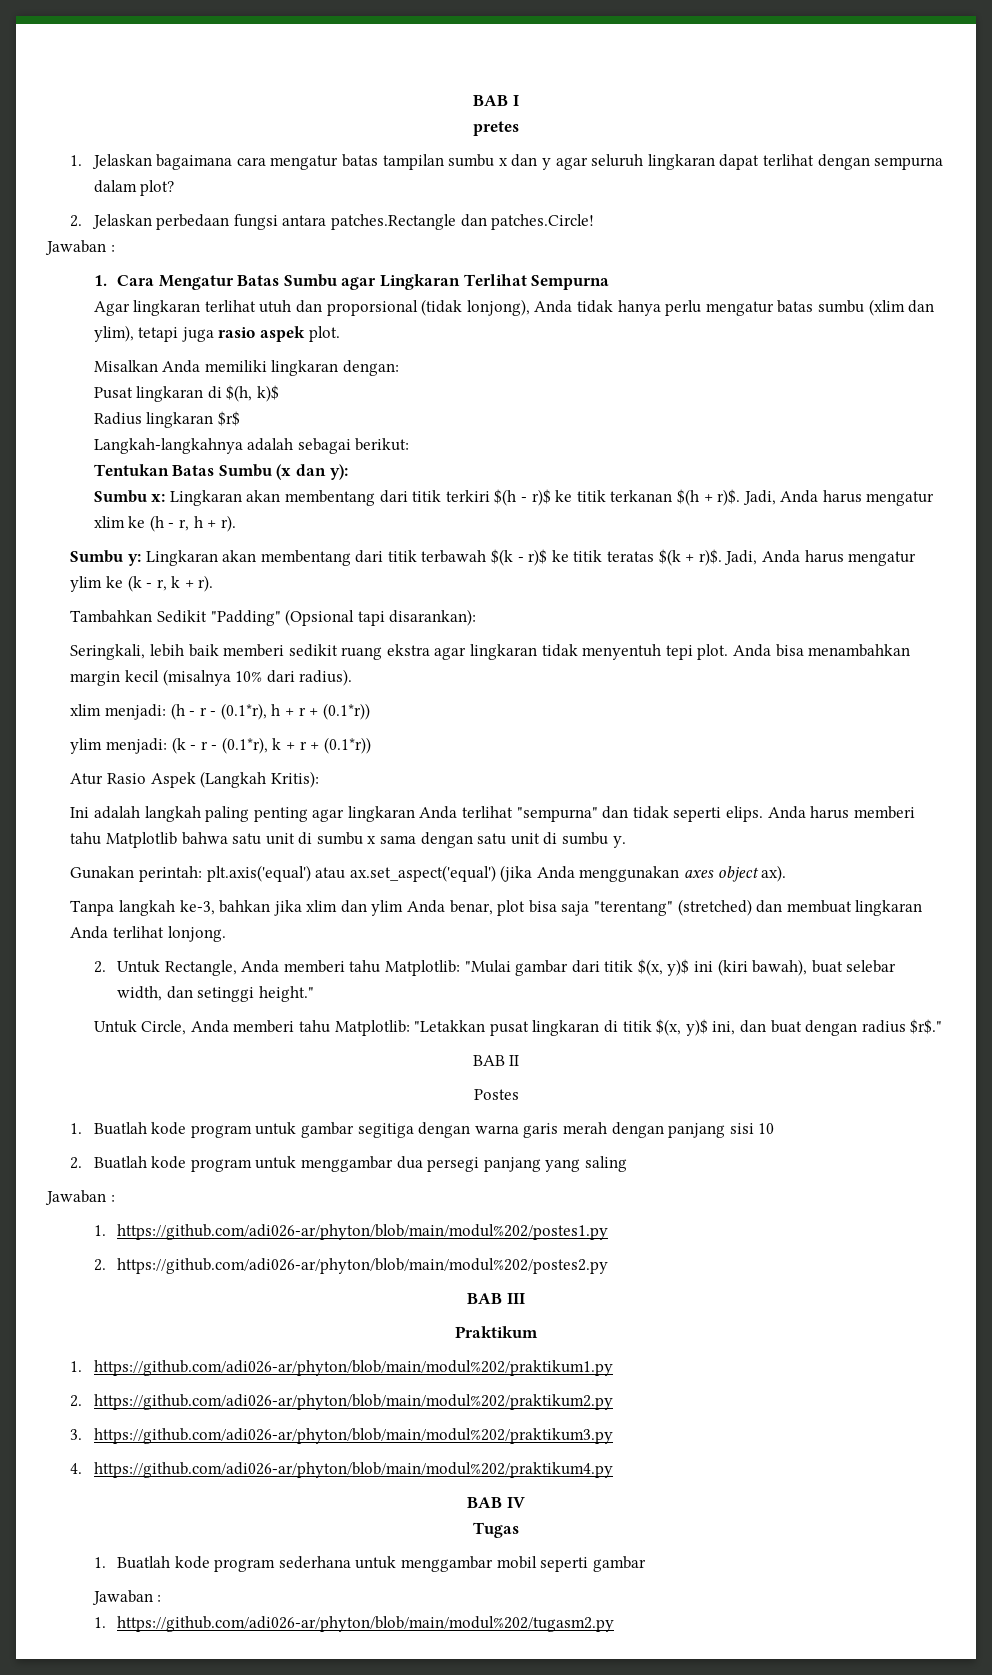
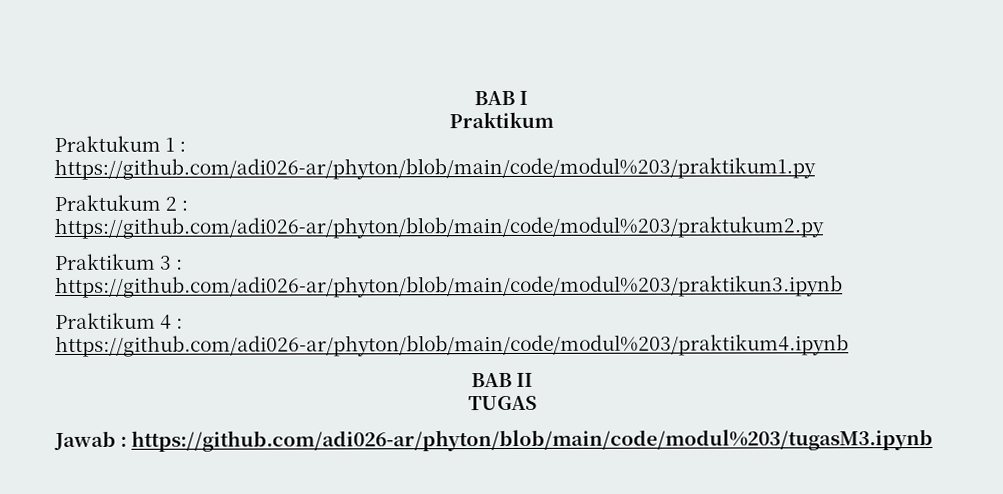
  BAB I
- pretes
- 1. Jelaskan bagaimana cara mengatur batas tampilan sumbu x dan y agar seluruh lingkaran dapat terlihat dengan sempurna dalam plot?
- 2. Jelaskan perbedaan fungsi antara patches.Rectangle dan patches.Circle!
- Jawaban :
- 1. Cara Mengatur Batas Sumbu agar Lingkaran Terlihat Sempurna
- Agar lingkaran terlihat utuh dan proporsional (tidak lonjong), Anda tidak hanya perlu mengatur batas sumbu (xlim dan ylim), tetapi juga rasio aspek plot.
- Misalkan Anda memiliki lingkaran dengan:
- Pusat lingkaran di $(h, k)$
- Radius lingkaran $r$
- Langkah-langkahnya adalah sebagai berikut:
- Tentukan Batas Sumbu (x dan y):
- Sumbu x: Lingkaran akan membentang dari titik terkiri $(h - r)$ ke titik terkanan $(h + r)$. Jadi, Anda harus mengatur xlim ke (h - r, h + r).
- Sumbu y: Lingkaran akan membentang dari titik terbawah $(k - r)$ ke titik teratas $(k + r)$. Jadi, Anda harus mengatur ylim ke (k - r, k + r).
- Tambahkan Sedikit "Padding" (Opsional tapi disarankan):
- Seringkali, lebih baik memberi sedikit ruang ekstra agar lingkaran tidak menyentuh tepi plot. Anda bisa menambahkan margin kecil (misalnya 10% dari radius).
- xlim menjadi: (h - r - (0.1*r), h + r + (0.1*r))
- ylim menjadi: (k - r - (0.1*r), k + r + (0.1*r))
- Atur Rasio Aspek (Langkah Kritis):
- Ini adalah langkah paling penting agar lingkaran Anda terlihat "sempurna" dan tidak seperti elips. Anda harus memberi tahu Matplotlib bahwa satu unit di sumbu x sama dengan satu unit di sumbu y.
- Gunakan perintah: plt.axis('equal') atau ax.set_aspect('equal') (jika Anda menggunakan axes object ax).
- Tanpa langkah ke-3, bahkan jika xlim dan ylim Anda benar, plot bisa saja "terentang" (stretched) dan membuat lingkaran Anda terlihat lonjong.
- 2. Untuk Rectangle, Anda memberi tahu Matplotlib: "Mulai gambar dari titik $(x, y)$ ini (kiri bawah), buat selebar width, dan setinggi height."
- Untuk Circle, Anda memberi tahu Matplotlib: "Letakkan pusat lingkaran di titik $(x, y)$ ini, dan buat dengan radius $r$."
+ Praktikum
+ Praktukum 1 : https://github.com/adi026-ar/phyton/blob/main/code/modul%203/praktikum1.py
+ Praktukum 2 : https://github.com/adi026-ar/phyton/blob/main/code/modul%203/praktukum2.py
+ Praktikum 3 : https://github.com/adi026-ar/phyton/blob/main/code/modul%203/praktikun3.ipynb
+ Praktikum 4 : https://github.com/adi026-ar/phyton/blob/main/code/modul%203/praktikum4.ipynb
  BAB II
- Postes
- 1. Buatlah kode program untuk gambar segitiga dengan warna garis merah dengan panjang sisi 10
- 2. Buatlah kode program untuk menggambar dua persegi panjang yang saling
- Jawaban :
- 1. https://github.com/adi026-ar/phyton/blob/main/modul%202/postes1.py
- 2. https://github.com/adi026-ar/phyton/blob/main/modul%202/postes2.py
- BAB III
- Praktikum
- 1. https://github.com/adi026-ar/phyton/blob/main/modul%202/praktikum1.py
- 2. https://github.com/adi026-ar/phyton/blob/main/modul%202/praktikum2.py
- 3. https://github.com/adi026-ar/phyton/blob/main/modul%202/praktikum3.py
- 4. https://github.com/adi026-ar/phyton/blob/main/modul%202/praktikum4.py
- BAB IV
- Tugas
- 1. Buatlah kode program sederhana untuk menggambar mobil seperti gambar
- Jawaban :
- 1. https://github.com/adi026-ar/phyton/blob/main/modul%202/tugasm2.py
+ TUGAS
+ Jawab : https://github.com/adi026-ar/phyton/blob/main/code/modul%203/tugasM3.ipynb

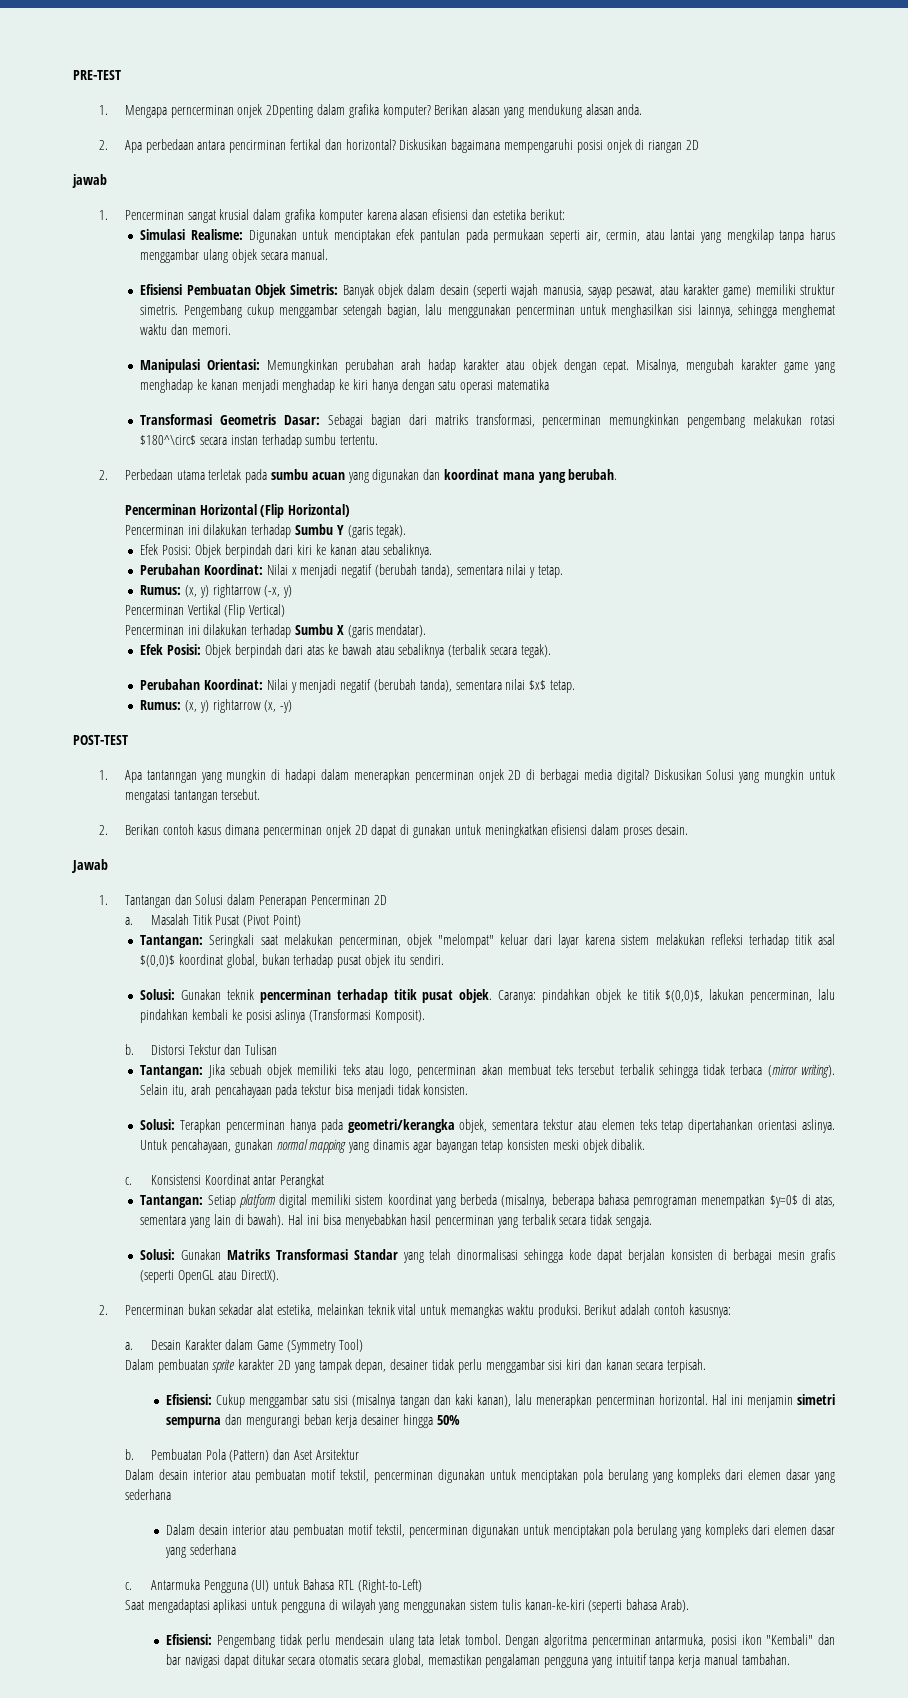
- BAB I
- Praktikum
- Praktukum 1 : https://github.com/adi026-ar/phyton/blob/main/code/modul%203/praktikum1.py
- Praktukum 2 : https://github.com/adi026-ar/phyton/blob/main/code/modul%203/praktukum2.py
- Praktikum 3 : https://github.com/adi026-ar/phyton/blob/main/code/modul%203/praktikun3.ipynb
- Praktikum 4 : https://github.com/adi026-ar/phyton/blob/main/code/modul%203/praktikum4.ipynb
- BAB II
- TUGAS
- Jawab : https://github.com/adi026-ar/phyton/blob/main/code/modul%203/tugasM3.ipynb
+ PRE-TEST
+ 1. Mengapa perncerminan onjek 2Dpenting dalam grafika komputer? Berikan alasan yang mendukung alasan anda.
+ 2. Apa perbedaan antara pencirminan fertikal dan horizontal? Diskusikan bagaimana mempengaruhi posisi onjek di riangan 2D
+ jawab
+ 1. Pencerminan sangat krusial dalam grafika komputer karena alasan efisiensi dan estetika berikut:
+ Simulasi Realisme: Digunakan untuk menciptakan efek pantulan pada permukaan seperti air, cermin, atau lantai yang mengkilap tanpa harus menggambar ulang objek secara manual.
+ Efisiensi Pembuatan Objek Simetris: Banyak objek dalam desain (seperti wajah manusia, sayap pesawat, atau karakter game) memiliki struktur simetris. Pengembang cukup menggambar setengah bagian, lalu menggunakan pencerminan untuk menghasilkan sisi lainnya, sehingga menghemat waktu dan memori.
+ Manipulasi Orientasi: Memungkinkan perubahan arah hadap karakter atau objek dengan cepat. Misalnya, mengubah karakter game yang menghadap ke kanan menjadi menghadap ke kiri hanya dengan satu operasi matematika
+ Transformasi Geometris Dasar: Sebagai bagian dari matriks transformasi, pencerminan memungkinkan pengembang melakukan rotasi $180^\circ$ secara instan terhadap sumbu tertentu.
+ 2. Perbedaan utama terletak pada sumbu acuan yang digunakan dan koordinat mana yang berubah.
+ Pencerminan Horizontal (Flip Horizontal)
+ Pencerminan ini dilakukan terhadap Sumbu Y (garis tegak).
+ Efek Posisi: Objek berpindah dari kiri ke kanan atau sebaliknya.
+ Perubahan Koordinat: Nilai x menjadi negatif (berubah tanda), sementara nilai y tetap.
+ Rumus: (x, y) rightarrow (-x, y)
+ Pencerminan Vertikal (Flip Vertical)
+ Pencerminan ini dilakukan terhadap Sumbu X (garis mendatar).
+ Efek Posisi: Objek berpindah dari atas ke bawah atau sebaliknya (terbalik secara tegak).
+ Perubahan Koordinat: Nilai y menjadi negatif (berubah tanda), sementara nilai $x$ tetap.
+ Rumus: (x, y) rightarrow (x, -y)
+ POST-TEST
+ 1. Apa tantanngan yang mungkin di hadapi dalam menerapkan pencerminan onjek 2D di berbagai media digital? Diskusikan Solusi yang mungkin untuk mengatasi tantangan tersebut.
+ 2. Berikan contoh kasus dimana pencerminan onjek 2D dapat di gunakan untuk meningkatkan efisiensi dalam proses desain.
+ Jawab
+ 1. Tantangan dan Solusi dalam Penerapan Pencerminan 2D
+ a. Masalah Titik Pusat (Pivot Point)
+ Tantangan: Seringkali saat melakukan pencerminan, objek "melompat" keluar dari layar karena sistem melakukan refleksi terhadap titik asal $(0,0)$ koordinat global, bukan terhadap pusat objek itu sendiri.
+ Solusi: Gunakan teknik pencerminan terhadap titik pusat objek. Caranya: pindahkan objek ke titik $(0,0)$, lakukan pencerminan, lalu pindahkan kembali ke posisi aslinya (Transformasi Komposit).
+ b. Distorsi Tekstur dan Tulisan
+ Tantangan: Jika sebuah objek memiliki teks atau logo, pencerminan akan membuat teks tersebut terbalik sehingga tidak terbaca (mirror writing). Selain itu, arah pencahayaan pada tekstur bisa menjadi tidak konsisten.
+ Solusi: Terapkan pencerminan hanya pada geometri/kerangka objek, sementara tekstur atau elemen teks tetap dipertahankan orientasi aslinya. Untuk pencahayaan, gunakan normal mapping yang dinamis agar bayangan tetap konsisten meski objek dibalik.
+ c. Konsistensi Koordinat antar Perangkat
+ Tantangan: Setiap platform digital memiliki sistem koordinat yang berbeda (misalnya, beberapa bahasa pemrograman menempatkan $y=0$ di atas, sementara yang lain di bawah). Hal ini bisa menyebabkan hasil pencerminan yang terbalik secara tidak sengaja.
+ Solusi: Gunakan Matriks Transformasi Standar yang telah dinormalisasi sehingga kode dapat berjalan konsisten di berbagai mesin grafis (seperti OpenGL atau DirectX).
+ 2. Pencerminan bukan sekadar alat estetika, melainkan teknik vital untuk memangkas waktu produksi. Berikut adalah contoh kasusnya:
+ a. Desain Karakter dalam Game (Symmetry Tool)
+ Dalam pembuatan sprite karakter 2D yang tampak depan, desainer tidak perlu menggambar sisi kiri dan kanan secara terpisah.
+ Efisiensi: Cukup menggambar satu sisi (misalnya tangan dan kaki kanan), lalu menerapkan pencerminan horizontal. Hal ini menjamin simetri sempurna dan mengurangi beban kerja desainer hingga 50%
+ b. Pembuatan Pola (Pattern) dan Aset Arsitektur
+ Dalam desain interior atau pembuatan motif tekstil, pencerminan digunakan untuk menciptakan pola berulang yang kompleks dari elemen dasar yang sederhana
+ Dalam desain interior atau pembuatan motif tekstil, pencerminan digunakan untuk menciptakan pola berulang yang kompleks dari elemen dasar yang sederhana
+ c. Antarmuka Pengguna (UI) untuk Bahasa RTL (Right-to-Left)
+ Saat mengadaptasi aplikasi untuk pengguna di wilayah yang menggunakan sistem tulis kanan-ke-kiri (seperti bahasa Arab).
+ Efisiensi: Pengembang tidak perlu mendesain ulang tata letak tombol. Dengan algoritma pencerminan antarmuka, posisi ikon "Kembali" dan bar navigasi dapat ditukar secara otomatis secara global, memastikan pengalaman pengguna yang intuitif tanpa kerja manual tambahan.

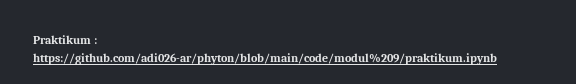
- PRE-TEST
- 1. Mengapa perncerminan onjek 2Dpenting dalam grafika komputer? Berikan alasan yang mendukung alasan anda.
- 2. Apa perbedaan antara pencirminan fertikal dan horizontal? Diskusikan bagaimana mempengaruhi posisi onjek di riangan 2D
- jawab
- 1. Pencerminan sangat krusial dalam grafika komputer karena alasan efisiensi dan estetika berikut:
- Simulasi Realisme: Digunakan untuk menciptakan efek pantulan pada permukaan seperti air, cermin, atau lantai yang mengkilap tanpa harus menggambar ulang objek secara manual.
- Efisiensi Pembuatan Objek Simetris: Banyak objek dalam desain (seperti wajah manusia, sayap pesawat, atau karakter game) memiliki struktur simetris. Pengembang cukup menggambar setengah bagian, lalu menggunakan pencerminan untuk menghasilkan sisi lainnya, sehingga menghemat waktu dan memori.
- Manipulasi Orientasi: Memungkinkan perubahan arah hadap karakter atau objek dengan cepat. Misalnya, mengubah karakter game yang menghadap ke kanan menjadi menghadap ke kiri hanya dengan satu operasi matematika
- Transformasi Geometris Dasar: Sebagai bagian dari matriks transformasi, pencerminan memungkinkan pengembang melakukan rotasi $180^\circ$ secara instan terhadap sumbu tertentu.
- 2. Perbedaan utama terletak pada sumbu acuan yang digunakan dan koordinat mana yang berubah.
- Pencerminan Horizontal (Flip Horizontal)
- Pencerminan ini dilakukan terhadap Sumbu Y (garis tegak).
- Efek Posisi: Objek berpindah dari kiri ke kanan atau sebaliknya.
- Perubahan Koordinat: Nilai x menjadi negatif (berubah tanda), sementara nilai y tetap.
- Rumus: (x, y) rightarrow (-x, y)
- Pencerminan Vertikal (Flip Vertical)
- Pencerminan ini dilakukan terhadap Sumbu X (garis mendatar).
- Efek Posisi: Objek berpindah dari atas ke bawah atau sebaliknya (terbalik secara tegak).
- Perubahan Koordinat: Nilai y menjadi negatif (berubah tanda), sementara nilai $x$ tetap.
- Rumus: (x, y) rightarrow (x, -y)
- POST-TEST
- 1. Apa tantanngan yang mungkin di hadapi dalam menerapkan pencerminan onjek 2D di berbagai media digital? Diskusikan Solusi yang mungkin untuk mengatasi tantangan tersebut.
- 2. Berikan contoh kasus dimana pencerminan onjek 2D dapat di gunakan untuk meningkatkan efisiensi dalam proses desain.
- Jawab
- 1. Tantangan dan Solusi dalam Penerapan Pencerminan 2D
- a. Masalah Titik Pusat (Pivot Point)
- Tantangan: Seringkali saat melakukan pencerminan, objek "melompat" keluar dari layar karena sistem melakukan refleksi terhadap titik asal $(0,0)$ koordinat global, bukan terhadap pusat objek itu sendiri.
- Solusi: Gunakan teknik pencerminan terhadap titik pusat objek. Caranya: pindahkan objek ke titik $(0,0)$, lakukan pencerminan, lalu pindahkan kembali ke posisi aslinya (Transformasi Komposit).
- b. Distorsi Tekstur dan Tulisan
- Tantangan: Jika sebuah objek memiliki teks atau logo, pencerminan akan membuat teks tersebut terbalik sehingga tidak terbaca (mirror writing). Selain itu, arah pencahayaan pada tekstur bisa menjadi tidak konsisten.
- Solusi: Terapkan pencerminan hanya pada geometri/kerangka objek, sementara tekstur atau elemen teks tetap dipertahankan orientasi aslinya. Untuk pencahayaan, gunakan normal mapping yang dinamis agar bayangan tetap konsisten meski objek dibalik.
- c. Konsistensi Koordinat antar Perangkat
- Tantangan: Setiap platform digital memiliki sistem koordinat yang berbeda (misalnya, beberapa bahasa pemrograman menempatkan $y=0$ di atas, sementara yang lain di bawah). Hal ini bisa menyebabkan hasil pencerminan yang terbalik secara tidak sengaja.
- Solusi: Gunakan Matriks Transformasi Standar yang telah dinormalisasi sehingga kode dapat berjalan konsisten di berbagai mesin grafis (seperti OpenGL atau DirectX).
- 2. Pencerminan bukan sekadar alat estetika, melainkan teknik vital untuk memangkas waktu produksi. Berikut adalah contoh kasusnya:
- a. Desain Karakter dalam Game (Symmetry Tool)
- Dalam pembuatan sprite karakter 2D yang tampak depan, desainer tidak perlu menggambar sisi kiri dan kanan secara terpisah.
- Efisiensi: Cukup menggambar satu sisi (misalnya tangan dan kaki kanan), lalu menerapkan pencerminan horizontal. Hal ini menjamin simetri sempurna dan mengurangi beban kerja desainer hingga 50%
- b. Pembuatan Pola (Pattern) dan Aset Arsitektur
- Dalam desain interior atau pembuatan motif tekstil, pencerminan digunakan untuk menciptakan pola berulang yang kompleks dari elemen dasar yang sederhana
- Dalam desain interior atau pembuatan motif tekstil, pencerminan digunakan untuk menciptakan pola berulang yang kompleks dari elemen dasar yang sederhana
- c. Antarmuka Pengguna (UI) untuk Bahasa RTL (Right-to-Left)
- Saat mengadaptasi aplikasi untuk pengguna di wilayah yang menggunakan sistem tulis kanan-ke-kiri (seperti bahasa Arab).
- Efisiensi: Pengembang tidak perlu mendesain ulang tata letak tombol. Dengan algoritma pencerminan antarmuka, posisi ikon "Kembali" dan bar navigasi dapat ditukar secara otomatis secara global, memastikan pengalaman pengguna yang intuitif tanpa kerja manual tambahan.
+ Praktikum : https://github.com/adi026-ar/phyton/blob/main/code/modul%209/praktikum.ipynb

